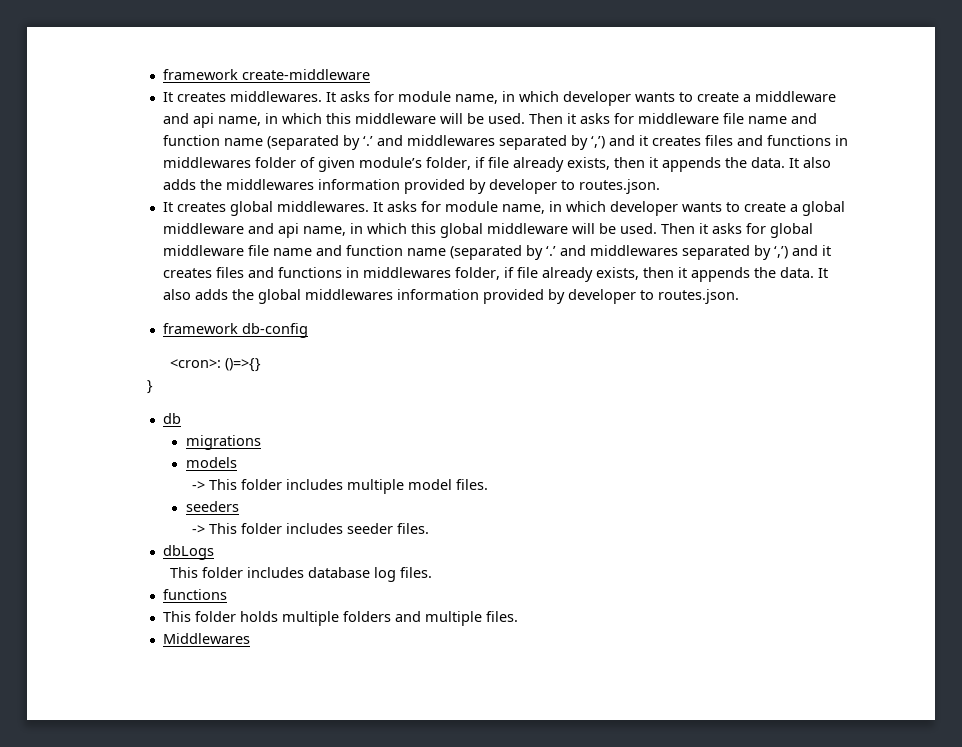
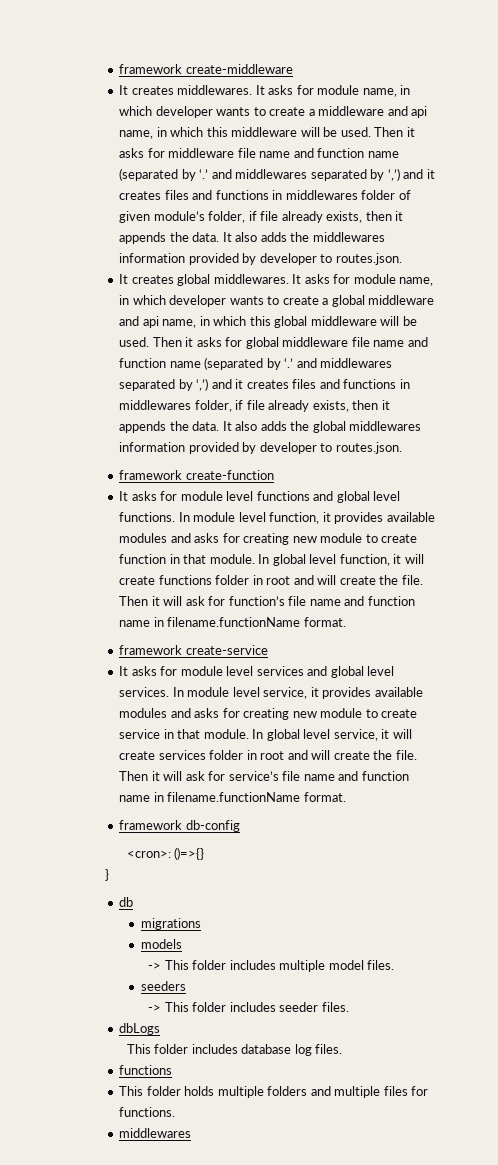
+ framework create-function
+ It asks for module level functions and global level functions. In module level function, it provides available modules and asks for creating new module to create function in that module. In global level function, it will create functions folder in root and will create the file. Then it will ask for function’s file name and function name in filename.functionName format.
+ framework create-service
+ It asks for module level services and global level services. In module level service, it provides available modules and asks for creating new module to create service in that module. In global level service, it will create services folder in root and will create the file. Then it will ask for service’s file name and function name in filename.functionName format.
- This folder holds multiple folders and multiple files.
- Middlewares
+ This folder holds multiple folders and multiple files for functions.
+ middlewares

